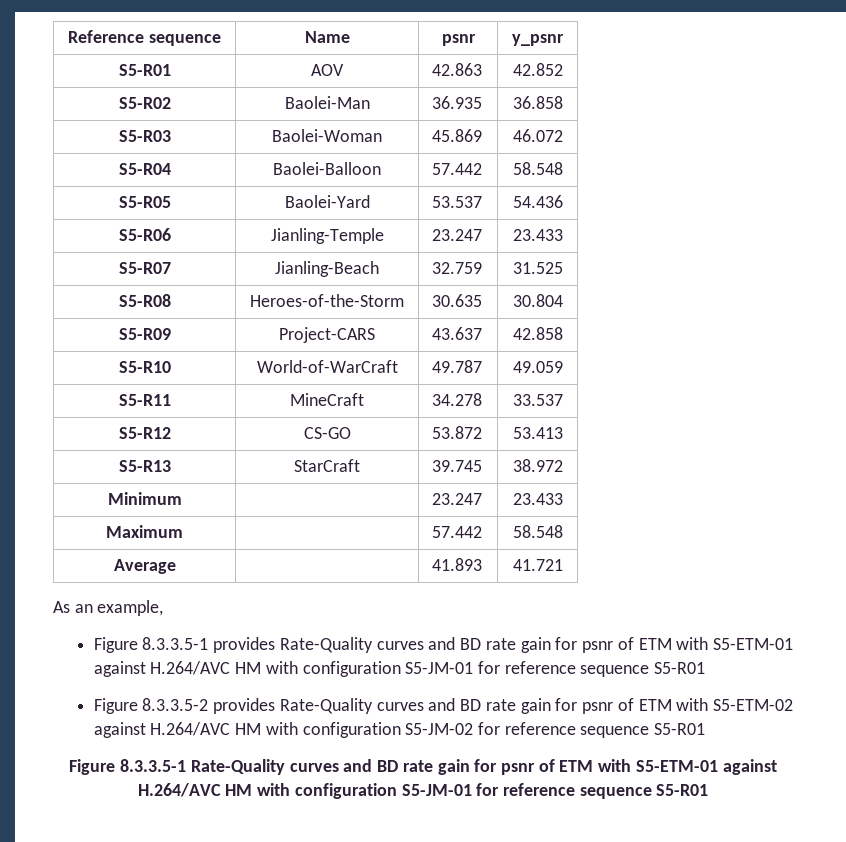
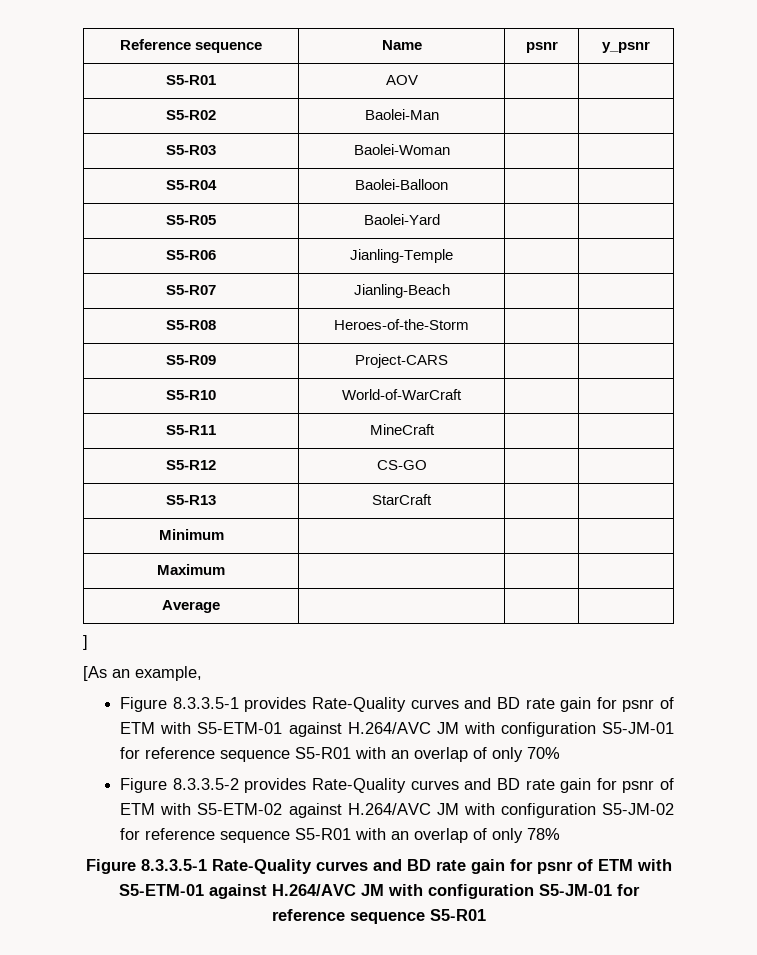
- S5-R01 | AOV | 42.863 | 42.852
+ S5-R01 | AOV | |
- S5-R02 | Baolei-Man | 36.935 | 36.858
+ S5-R02 | Baolei-Man | |
- S5-R03 | Baolei-Woman | 45.869 | 46.072
+ S5-R03 | Baolei-Woman | |
- S5-R04 | Baolei-Balloon | 57.442 | 58.548
+ S5-R04 | Baolei-Balloon | |
- S5-R05 | Baolei-Yard | 53.537 | 54.436
+ S5-R05 | Baolei-Yard | |
- S5-R06 | Jianling-Temple | 23.247 | 23.433
+ S5-R06 | Jianling-Temple | |
- S5-R07 | Jianling-Beach | 32.759 | 31.525
+ S5-R07 | Jianling-Beach | |
- S5-R08 | Heroes-of-the-Storm | 30.635 | 30.804
+ S5-R08 | Heroes-of-the-Storm | |
- S5-R09 | Project-CARS | 43.637 | 42.858
+ S5-R09 | Project-CARS | |
- S5-R10 | World-of-WarCraft | 49.787 | 49.059
+ S5-R10 | World-of-WarCraft | |
- S5-R11 | MineCraft | 34.278 | 33.537
+ S5-R11 | MineCraft | |
- S5-R12 | CS-GO | 53.872 | 53.413
+ S5-R12 | CS-GO | |
- S5-R13 | StarCraft | 39.745 | 38.972
+ S5-R13 | StarCraft | |
- Minimum | | 23.247 | 23.433
+ Minimum | | |
- Maximum | | 57.442 | 58.548
+ Maximum | | |
- Average | | 41.893 | 41.721
- As an example,
+ Average | | |
+ ]
+ [As an example,
- Figure 8.3.3.5-1 provides Rate-Quality curves and BD rate gain for psnr of ETM with S5-ETM-01 against H.264/AVC HM with configuration S5-JM-01 for reference sequence S5-R01
+ Figure 8.3.3.5-1 provides Rate-Quality curves and BD rate gain for psnr of ETM with S5-ETM-01 against H.264/AVC JM with configuration S5-JM-01 for reference sequence S5-R01 with an overlap of only 70%
- Figure 8.3.3.5-2 provides Rate-Quality curves and BD rate gain for psnr of ETM with S5-ETM-02 against H.264/AVC HM with configuration S5-JM-02 for reference sequence S5-R01
+ Figure 8.3.3.5-2 provides Rate-Quality curves and BD rate gain for psnr of ETM with S5-ETM-02 against H.264/AVC JM with configuration S5-JM-02 for reference sequence S5-R01 with an overlap of only 78%
- Figure 8.3.3.5-1 Rate-Quality curves and BD rate gain for psnr of ETM with S5-ETM-01 against H.264/AVC HM with configuration S5-JM-01 for reference sequence S5-R01
+ Figure 8.3.3.5-1 Rate-Quality curves and BD rate gain for psnr of ETM with S5-ETM-01 against H.264/AVC JM with configuration S5-JM-01 for reference sequence S5-R01

